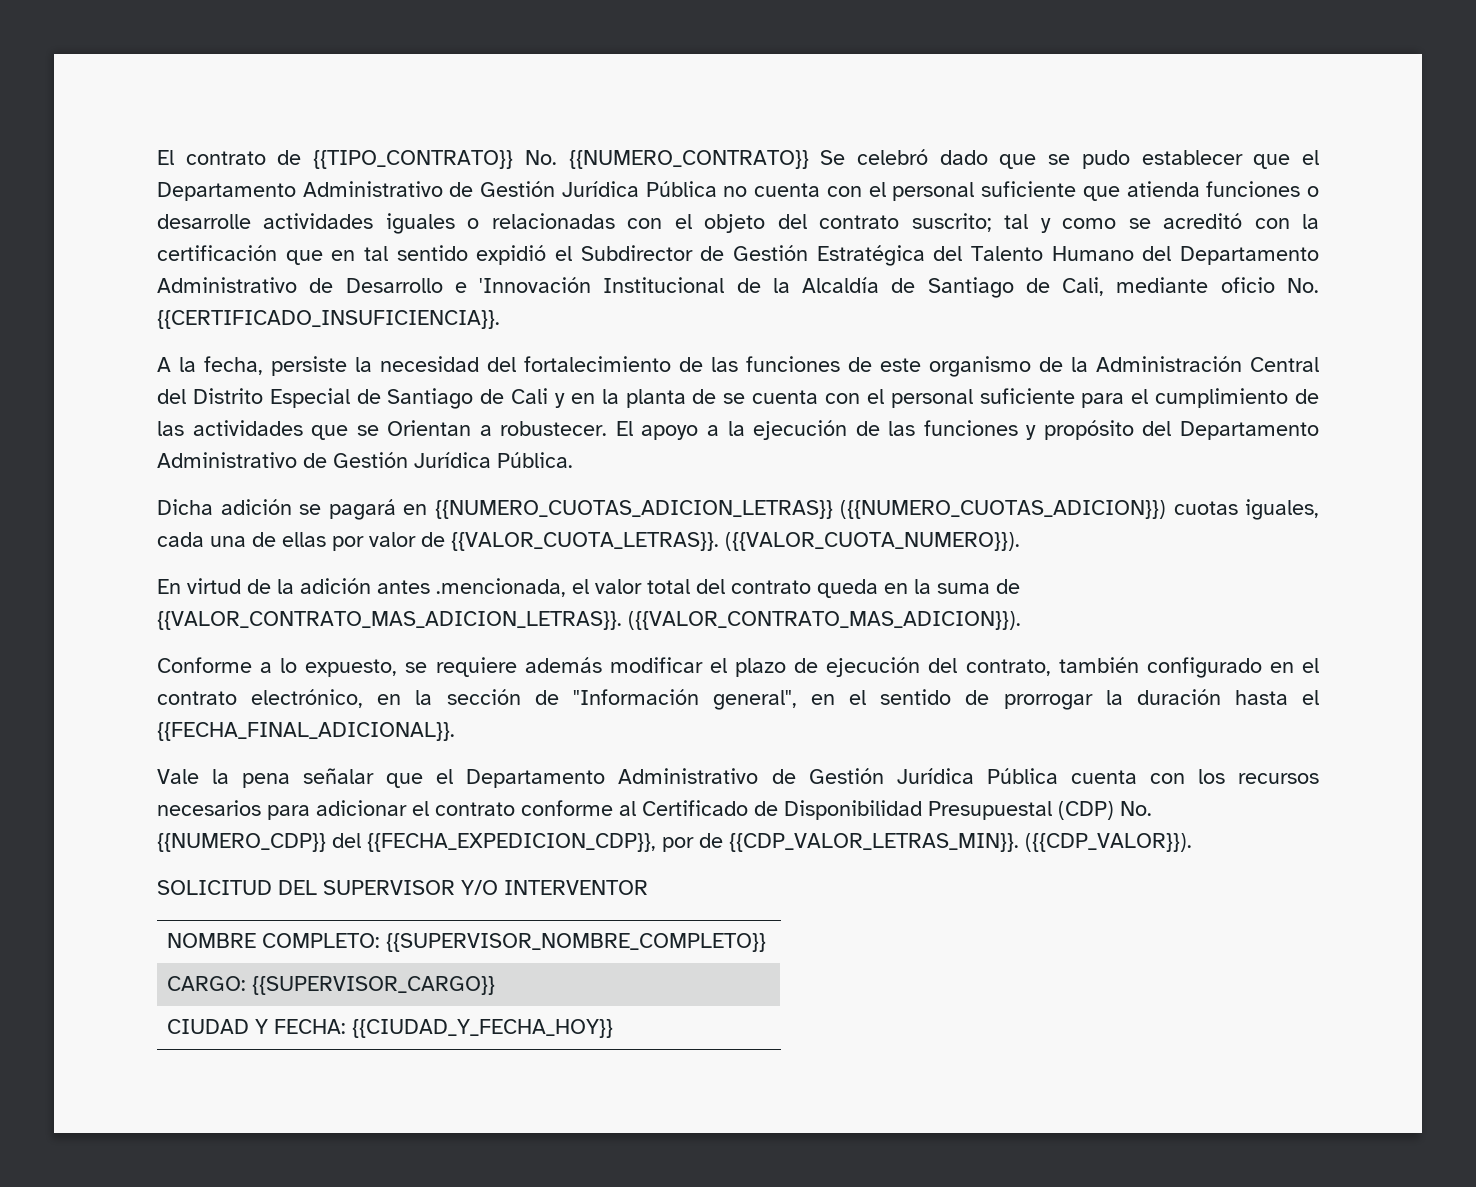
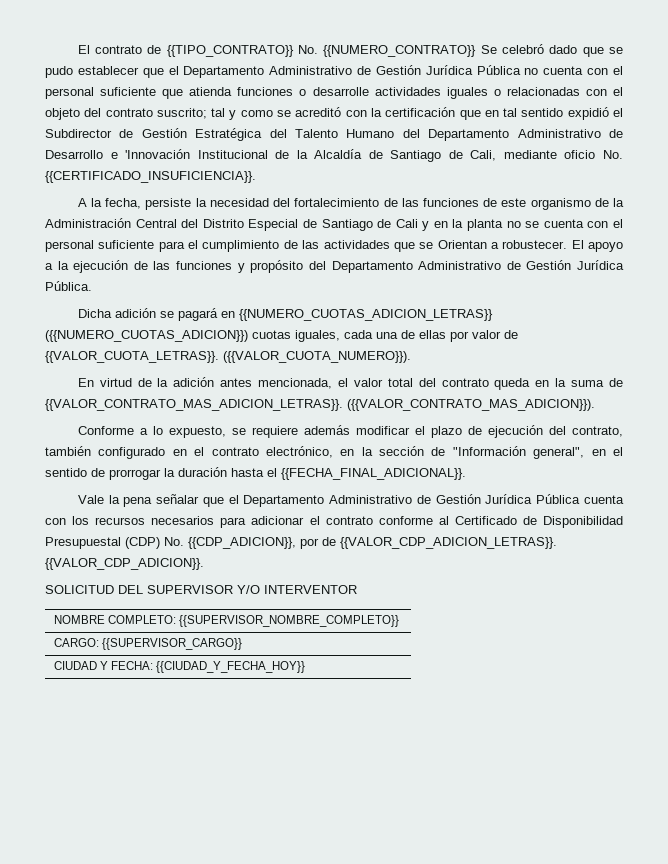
- A la fecha, persiste la necesidad del fortalecimiento de las funciones de este organismo de la Administración Central del Distrito Especial de Santiago de Cali y en la planta de se cuenta con el personal suficiente para el cumplimiento de las actividades que se Orientan a robustecer.
+ A la fecha, persiste la necesidad del fortalecimiento de las funciones de este organismo de la Administración Central del Distrito Especial de Santiago de Cali y en la planta no se cuenta con el personal suficiente para el cumplimiento de las actividades que se Orientan a robustecer.
- En virtud de la adición antes .mencionada, el valor total del contrato queda en la suma de {{VALOR_CONTRATO_MAS_ADICION_LETRAS}}.
+ En virtud de la adición antes mencionada, el valor total del contrato queda en la suma de {{VALOR_CONTRATO_MAS_ADICION_LETRAS}}.
- Vale la pena señalar que el Departamento Administrativo de Gestión Jurídica Pública cuenta con los recursos necesarios para adicionar el contrato conforme al Certificado de Disponibilidad Presupuestal (CDP) No. {{NUMERO_CDP}} del {{FECHA_EXPEDICION_CDP}}, por de {{CDP_VALOR_LETRAS_MIN}}. ({{CDP_VALOR}}).
+ Vale la pena señalar que el Departamento Administrativo de Gestión Jurídica Pública cuenta con los recursos necesarios para adicionar el contrato conforme al Certificado de Disponibilidad Presupuestal (CDP) No. {{CDP_ADICION}}, por de {{VALOR_CDP_ADICION_LETRAS}}. {{VALOR_CDP_ADICION}}.

